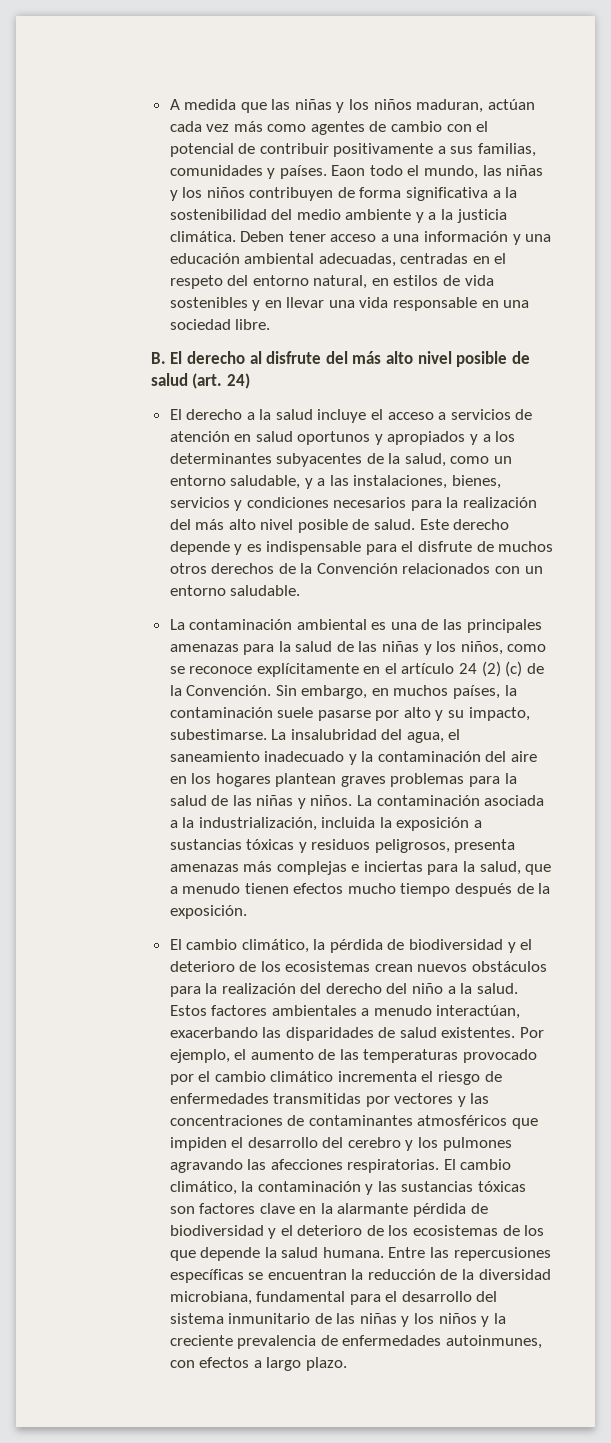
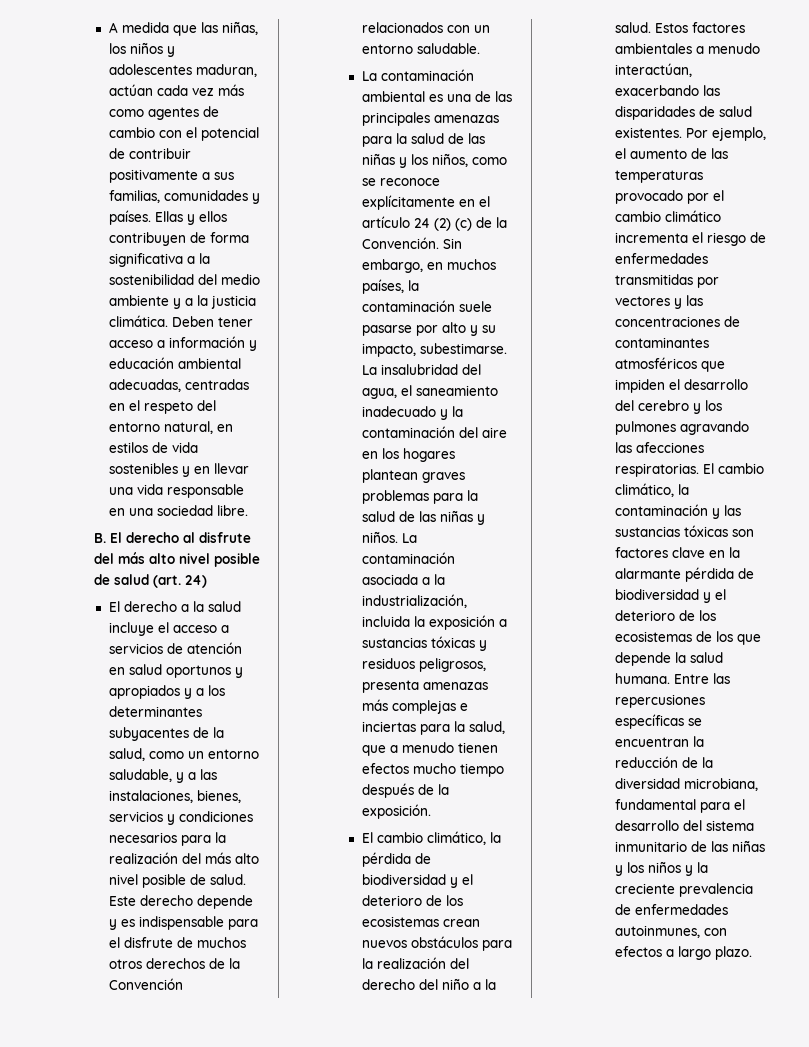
- A medida que las niñas y los niños maduran, actúan cada vez más como agentes de cambio con el potencial de contribuir positivamente a sus familias, comunidades y países.
+ A medida que las niñas, los niños y adolescentes maduran, actúan cada vez más como agentes de cambio con el potencial de contribuir positivamente a sus familias, comunidades y países.
- Eaon todo el mundo, las niñas y los niños contribuyen de forma significativa a la sostenibilidad del medio ambiente y a la justicia climática.
+ Ellas y ellos contribuyen de forma significativa a la sostenibilidad del medio ambiente y a la justicia climática.
- Deben tener acceso a una información y una educación ambiental adecuadas, centradas en el respeto del entorno natural, en estilos de vida sostenibles y en llevar una vida responsable en una sociedad libre.
+ Deben tener acceso a información y educación ambiental adecuadas, centradas en el respeto del entorno natural, en estilos de vida sostenibles y en llevar una vida responsable en una sociedad libre.

